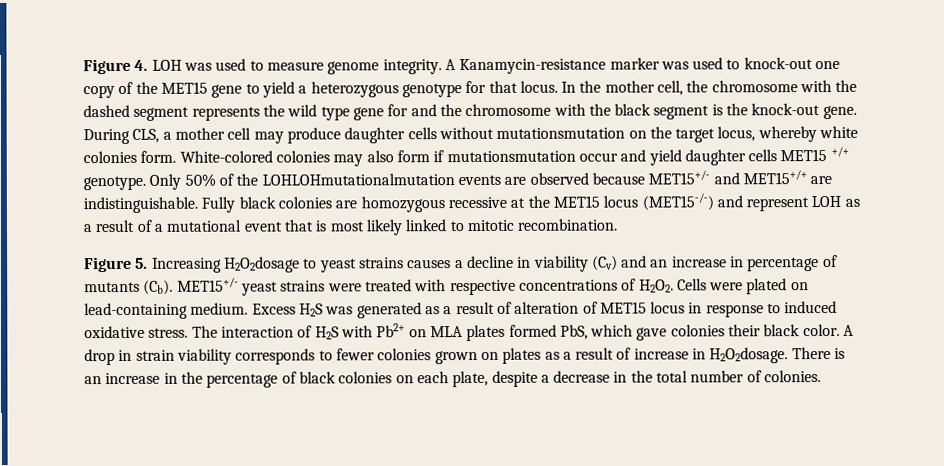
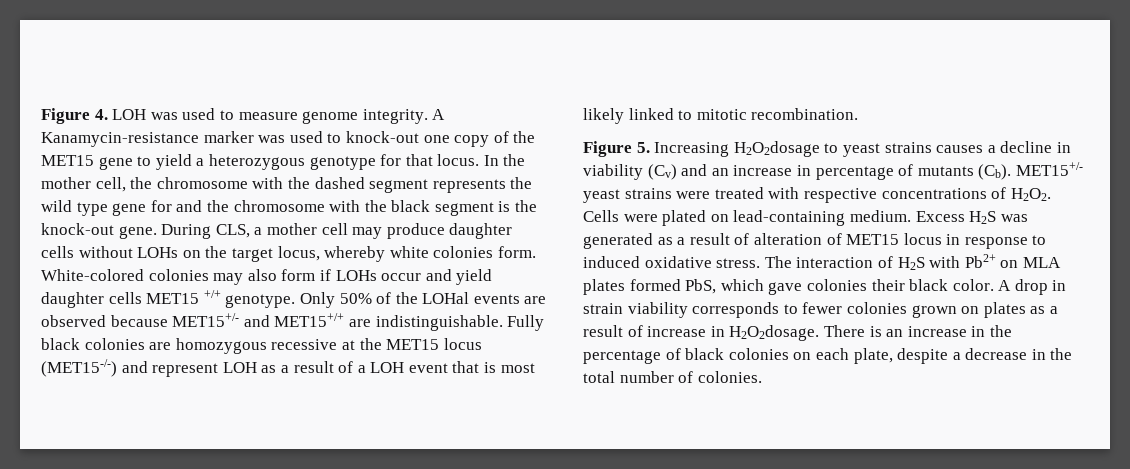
- During CLS, a mother cell may produce daughter cells without mutationsmutation on the target locus, whereby white colonies form.
+ During CLS, a mother cell may produce daughter cells without LOHs on the target locus, whereby white colonies form.
- White-colored colonies may also form if mutationsmutation occur and yield daughter cells MET15 +/+ genotype.
+ White-colored colonies may also form if LOHs occur and yield daughter cells MET15 +/+ genotype.
- Only 50% of the LOHLOHmutationalmutation events are observed because MET15+/- and MET15+/+ are indistinguishable.
+ Only 50% of the LOHal events are observed because MET15+/- and MET15+/+ are indistinguishable.
- Fully black colonies are homozygous recessive at the MET15 locus (MET15-/-) and represent LOH as a result of a mutational event that is most likely linked to mitotic recombination.
+ Fully black colonies are homozygous recessive at the MET15 locus (MET15-/-) and represent LOH as a result of a LOH event that is most likely linked to mitotic recombination.

